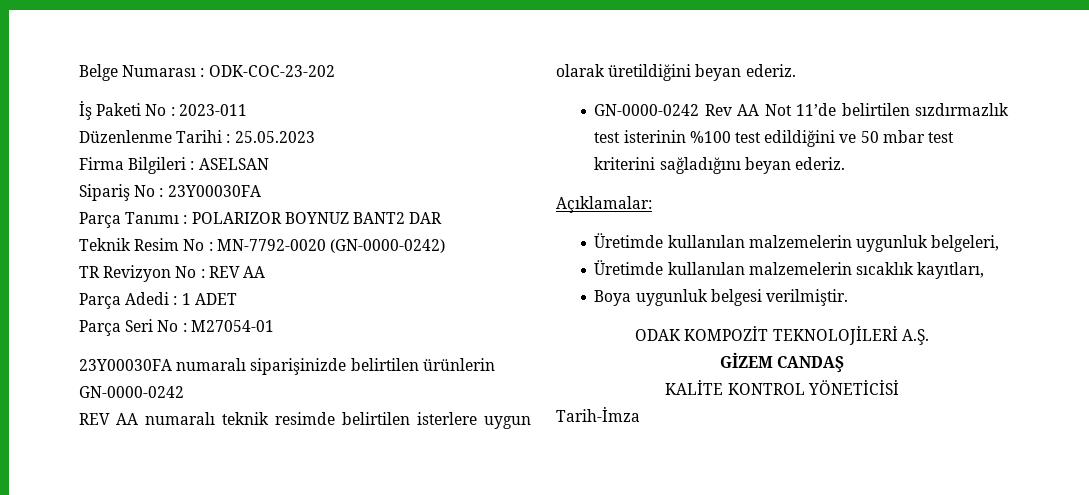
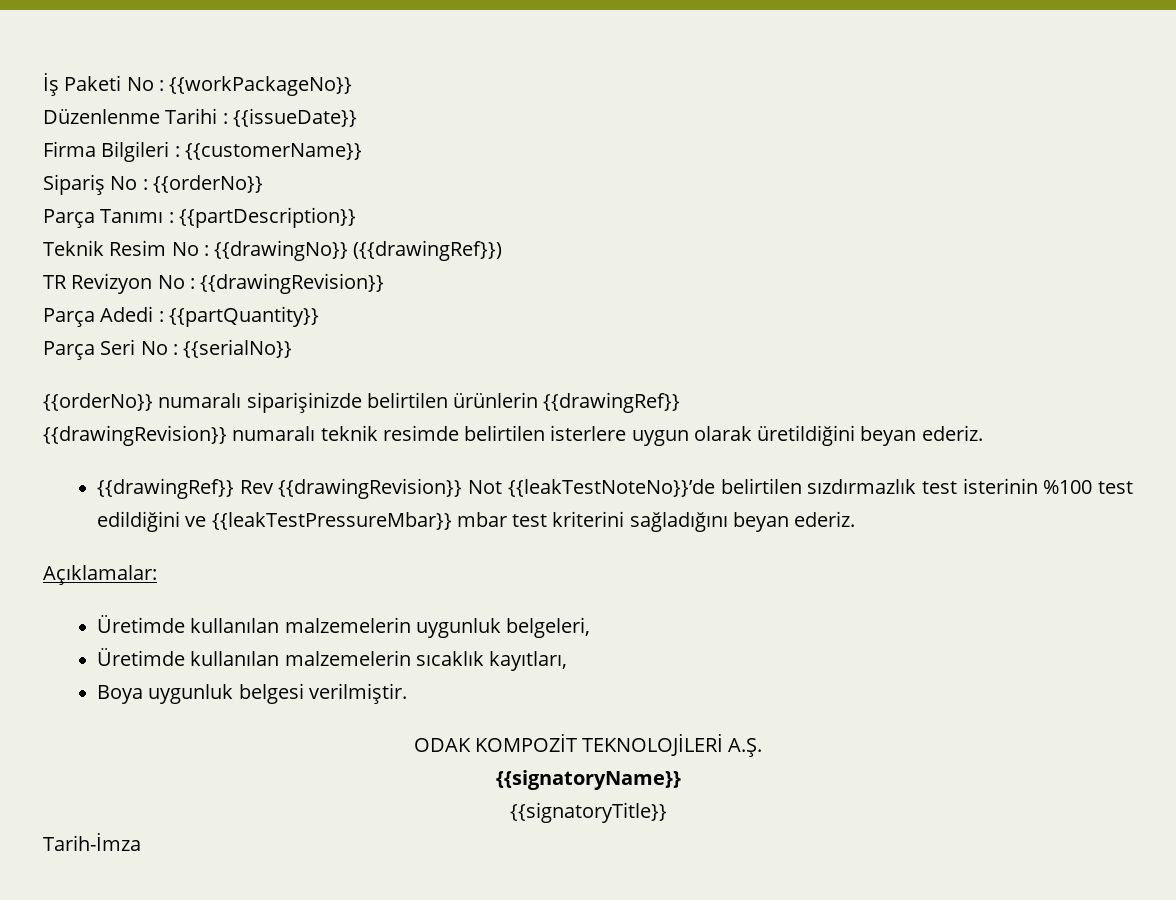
- Belge Numarası : ODK-COC-23-202
- İş Paketi No : 2023-011
+ İş Paketi No : {{workPackageNo}}
- Düzenlenme Tarihi : 25.05.2023
+ Düzenlenme Tarihi : {{issueDate}}
- Firma Bilgileri : ASELSAN
+ Firma Bilgileri : {{customerName}}
- Sipariş No : 23Y00030FA
+ Sipariş No : {{orderNo}}
- Parça Tanımı : POLARIZOR BOYNUZ BANT2 DAR
+ Parça Tanımı : {{partDescription}}
- Teknik Resim No : MN-7792-0020 (GN-0000-0242)
+ Teknik Resim No : {{drawingNo}} ({{drawingRef}})
- TR Revizyon No : REV AA
+ TR Revizyon No : {{drawingRevision}}
- Parça Adedi : 1 ADET
+ Parça Adedi : {{partQuantity}}
- Parça Seri No : M27054-01
- 23Y00030FA numaralı siparişinizde belirtilen ürünlerin GN-0000-0242
- REV AA numaralı teknik resimde belirtilen isterlere uygun olarak üretildiğini beyan ederiz.
+ Parça Seri No : {{serialNo}}
+ {{orderNo}} numaralı siparişinizde belirtilen ürünlerin {{drawingRef}}
+ {{drawingRevision}} numaralı teknik resimde belirtilen isterlere uygun olarak üretildiğini beyan ederiz.
- GN-0000-0242 Rev AA Not 11’de belirtilen sızdırmazlık test isterinin %100 test edildiğini ve 50 mbar test kriterini sağladığını beyan ederiz.
+ {{drawingRef}} Rev {{drawingRevision}} Not {{leakTestNoteNo}}’de belirtilen sızdırmazlık test isterinin %100 test edildiğini ve {{leakTestPressureMbar}} mbar test kriterini sağladığını beyan ederiz.
- GİZEM CANDAŞ
- KALİTE KONTROL YÖNETİCİSİ
+ {{signatoryName}}
+ {{signatoryTitle}}

